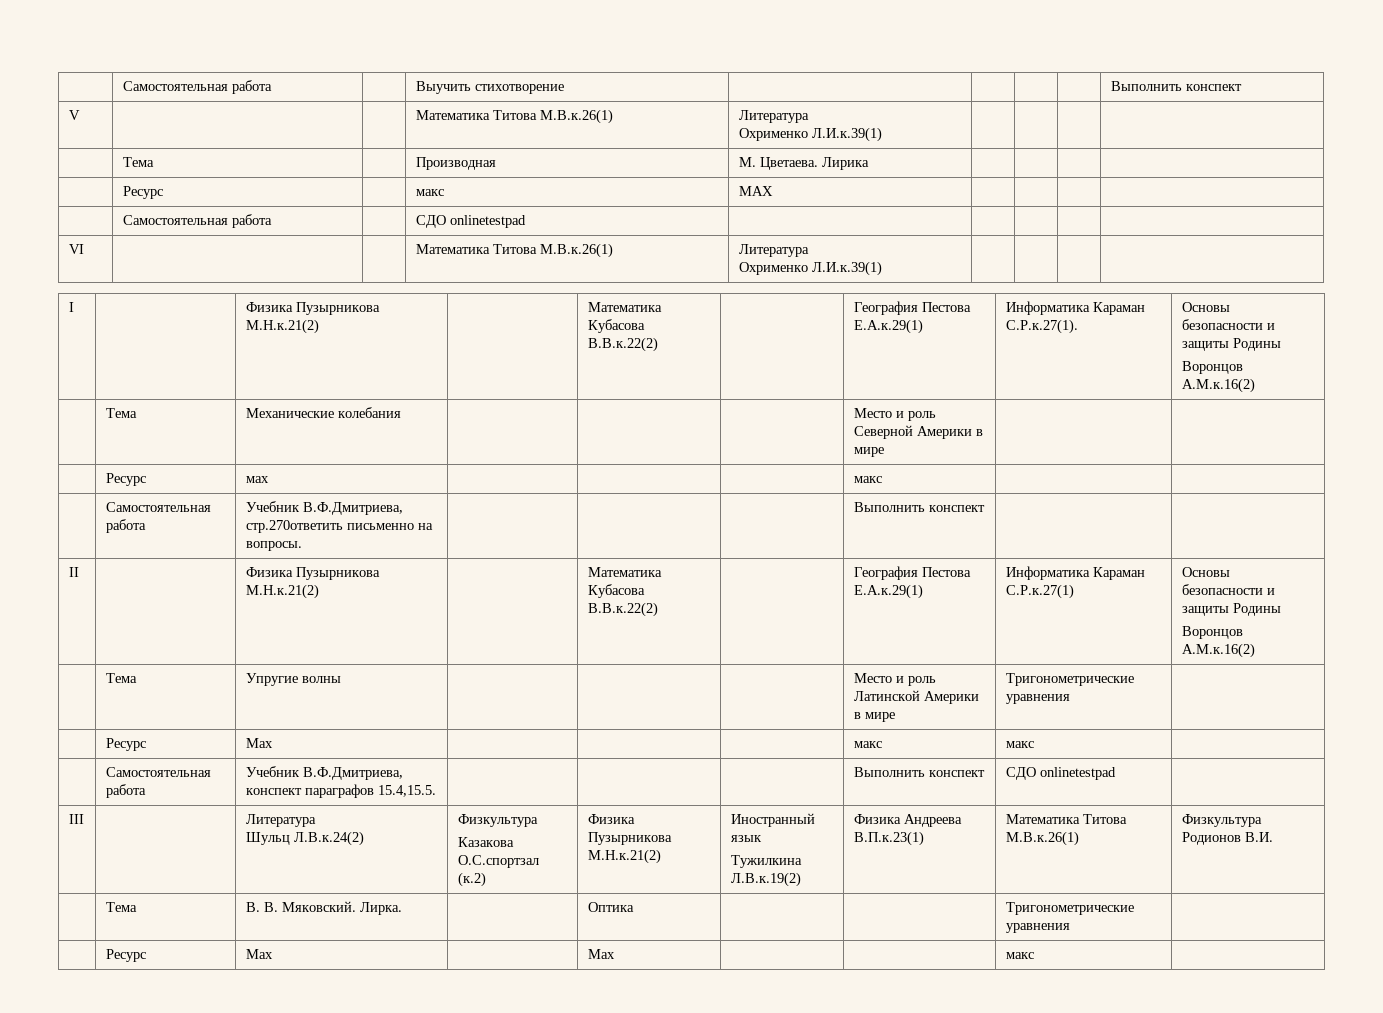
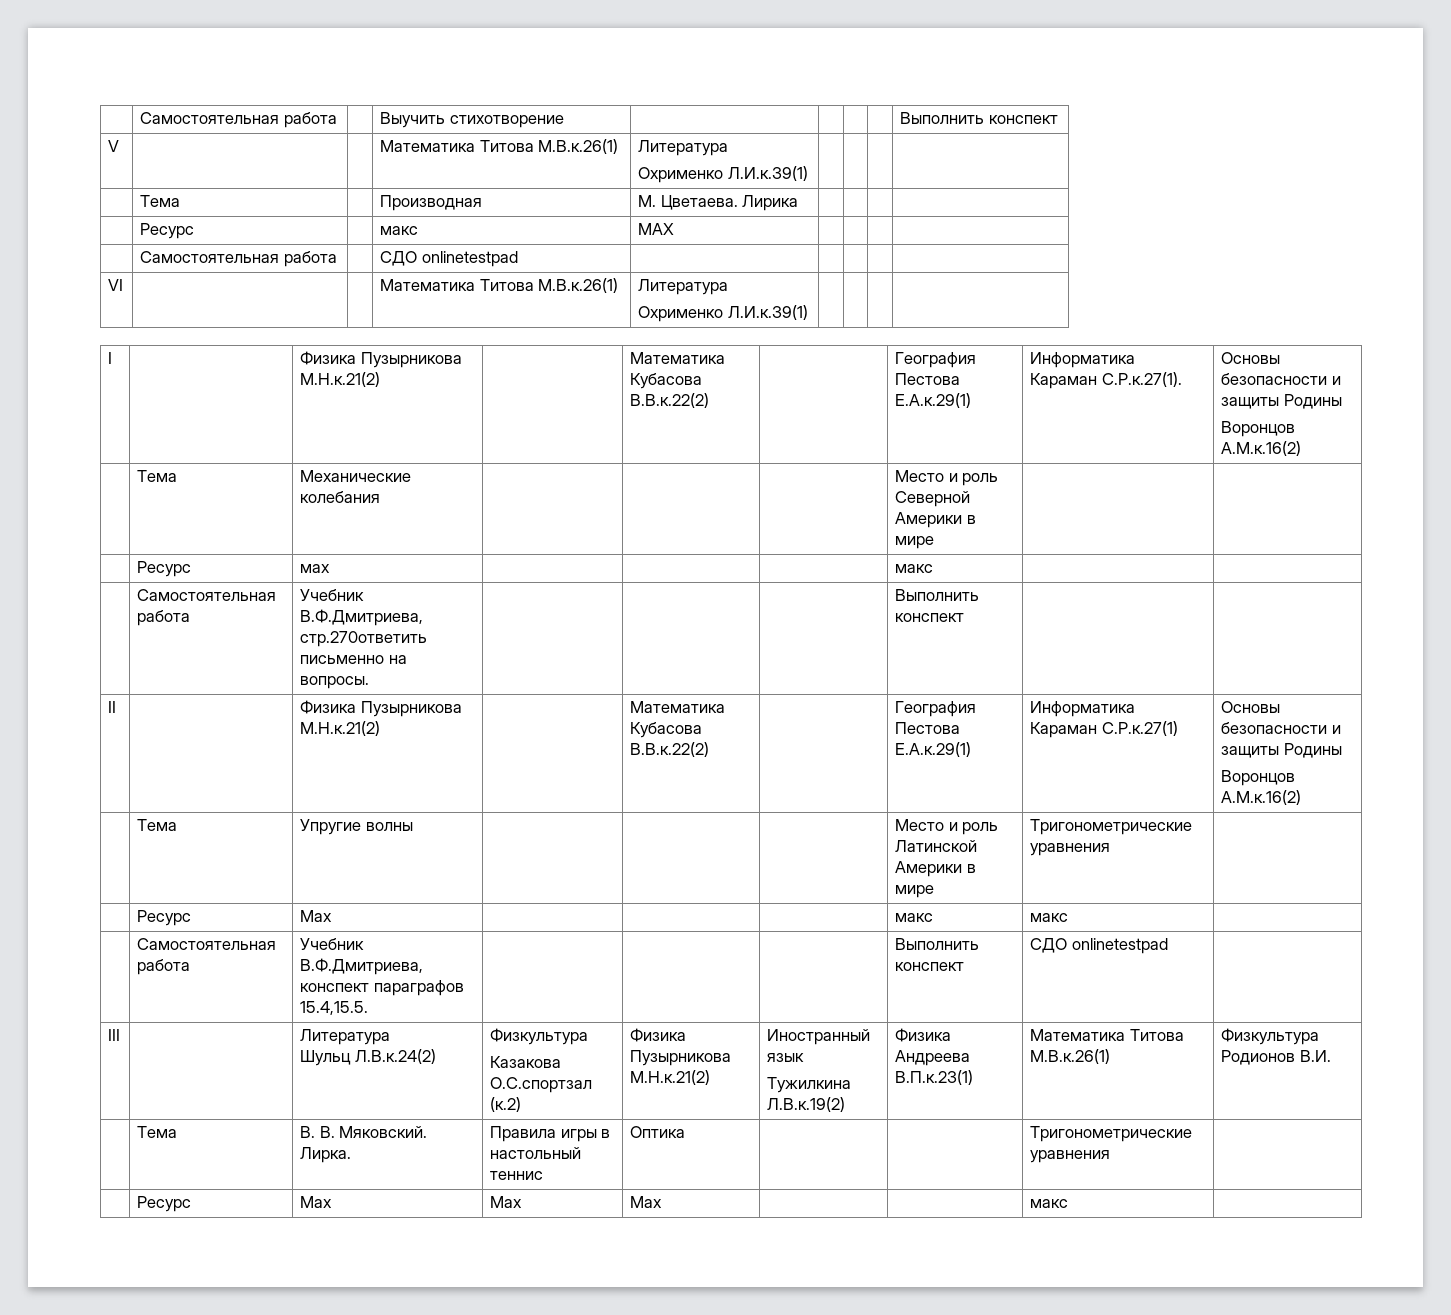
- | Тема | В. В. Мяковский. Лирка. | | Оптика | | | Тригонометрические уравнения |
+ | Тема | В. В. Мяковский. Лирка. | Правила игры в настольный теннис | Оптика | | | Тригонометрические уравнения |
- | Ресурс | Max | | Мах | | | макс |
+ | Ресурс | Max | Max | Мах | | | макс |

